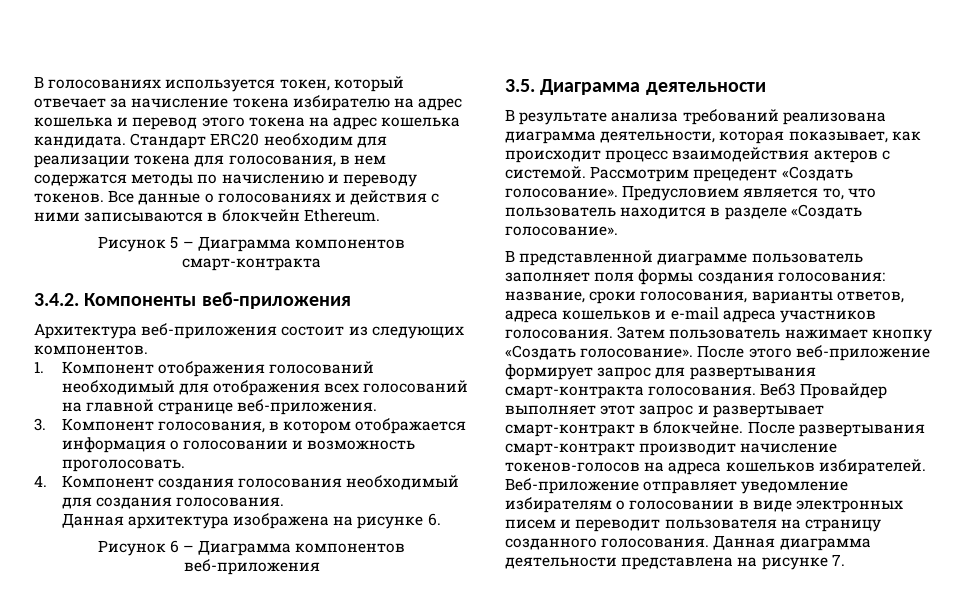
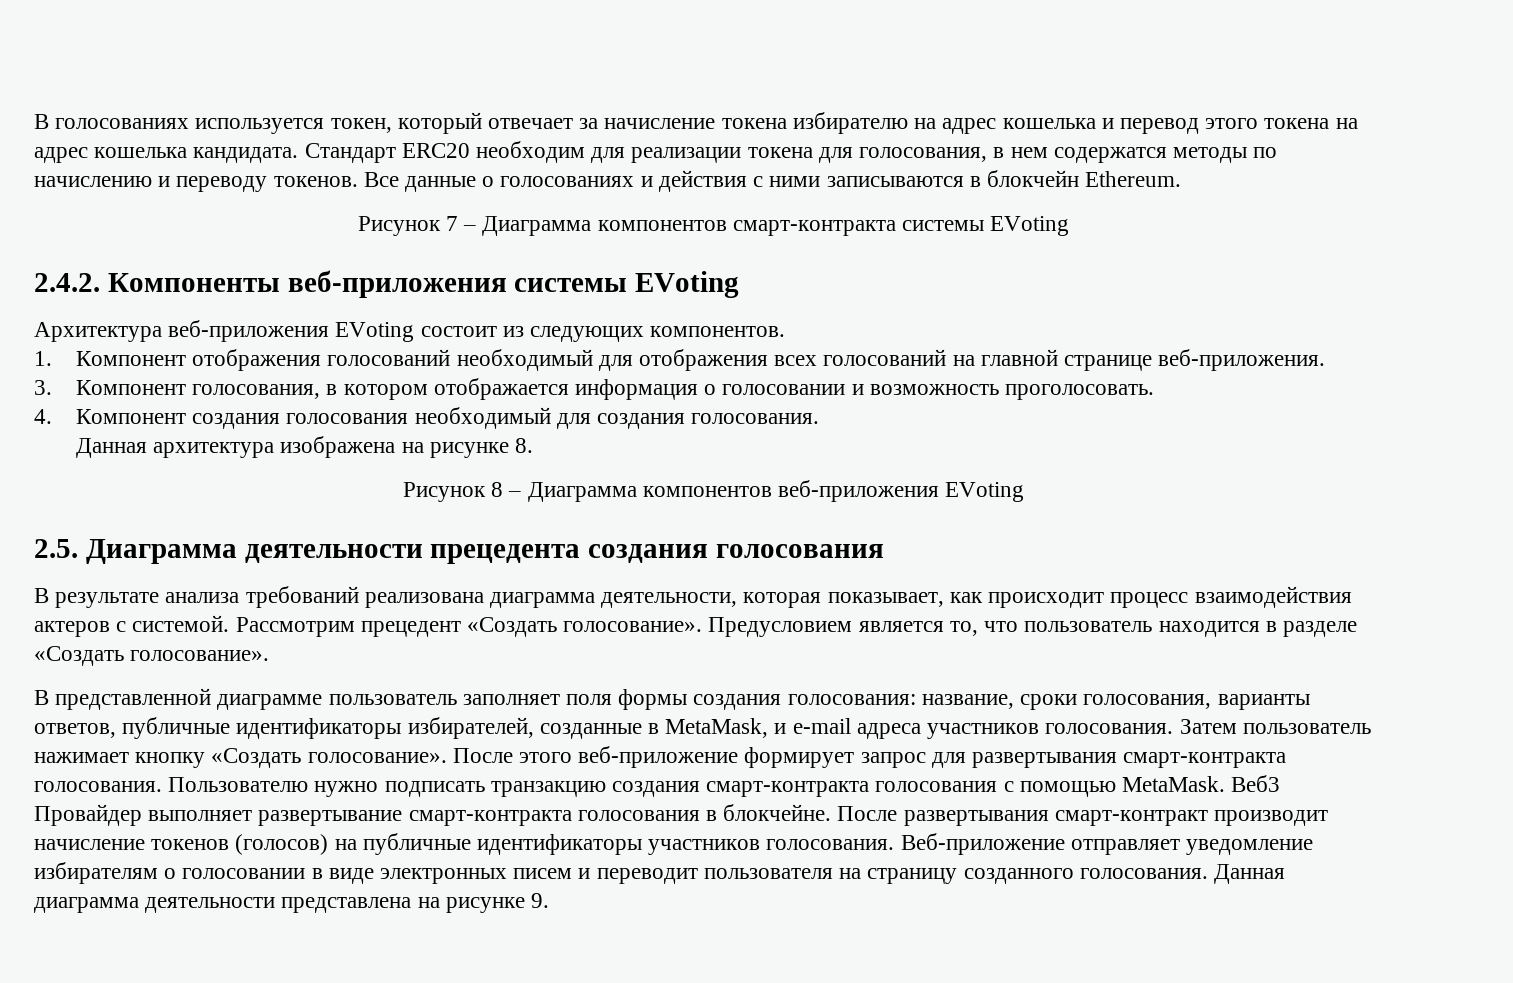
- Рисунок 5 – Диаграмма компонентов смарт-контракта
- 3.4.2. Компоненты веб-приложения
+ Рисунок 7 – Диаграмма компонентов смарт-контракта системы EVoting
+ 2.4.2. Компоненты веб-приложения системы EVoting
- Архитектура веб-приложения состоит из следующих компонентов.
+ Архитектура веб-приложения EVoting состоит из следующих компонентов.
- Данная архитектура изображена на рисунке 6.
- Рисунок 6 – Диаграмма компонентов веб-приложения
- 3.5. Диаграмма деятельности
+ Данная архитектура изображена на рисунке 8.
+ Рисунок 8 – Диаграмма компонентов веб-приложения EVoting
+ 2.5. Диаграмма деятельности прецедента создания голосования
- В представленной диаграмме пользователь заполняет поля формы создания голосования: название, сроки голосования, варианты ответов, адреса кошельков и e-mail адреса участников голосования.
+ В представленной диаграмме пользователь заполняет поля формы создания голосования: название, сроки голосования, варианты ответов, публичные идентификаторы избирателей, созданные в MetaMask, и e-mail адреса участников голосования.
- Веб3 Провайдер выполняет этот запрос и развертывает смарт-контракт в блокчейне.
+ Пользователю нужно подписать транзакцию создания смарт-контракта голосования с помощью MetaMask. Веб3 Провайдер выполняет развертывание смарт-контракта голосования в блокчейне.
- После развертывания смарт-контракт производит начисление токенов-голосов на адреса кошельков избирателей.
+ После развертывания смарт-контракт производит начисление токенов (голосов) на публичные идентификаторы участников голосования.
- Данная диаграмма деятельности представлена на рисунке 7.
+ Данная диаграмма деятельности представлена на рисунке 9.

